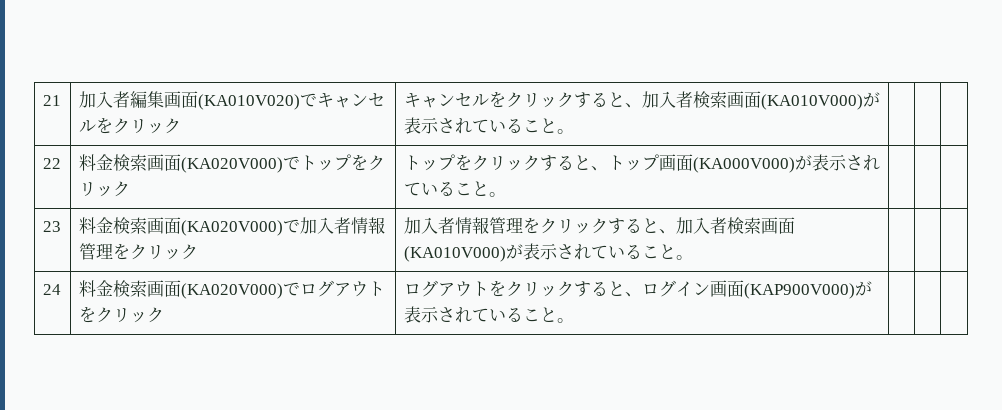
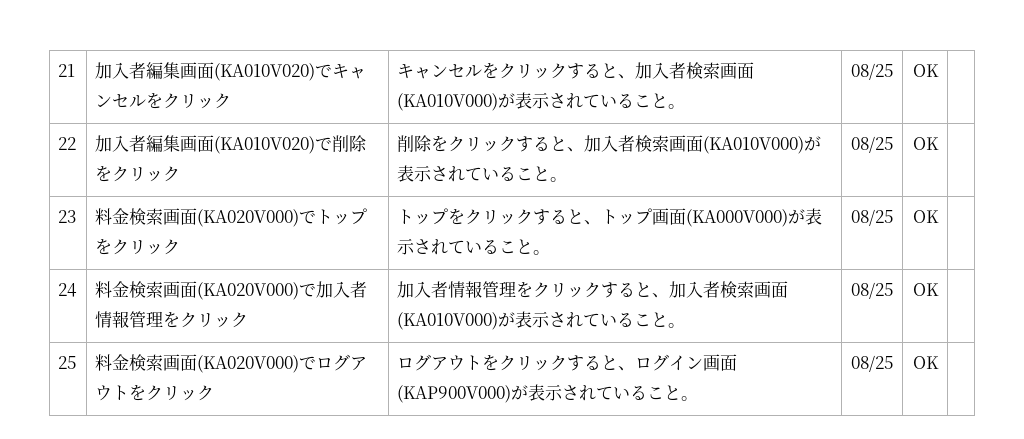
- 21 | 加入者編集画面(KA010V020)でキャンセルをクリック | キャンセルをクリックすると、加入者検索画面(KA010V000)が表示されていること。 | | |
+ 21 | 加入者編集画面(KA010V020)でキャンセルをクリック | キャンセルをクリックすると、加入者検索画面(KA010V000)が表示されていること。 | 08/25 | OK |
- 22 | 料金検索画面(KA020V000)でトップをクリック | トップをクリックすると、トップ画面(KA000V000)が表示されていること。 | | |
- 23 | 料金検索画面(KA020V000)で加入者情報管理をクリック | 加入者情報管理をクリックすると、加入者検索画面(KA010V000)が表示されていること。 | | |
- 24 | 料金検索画面(KA020V000)でログアウトをクリック | ログアウトをクリックすると、ログイン画面(KAP900V000)が表示されていること。 | | |
+ 22 | 加入者編集画面(KA010V020)で削除をクリック | 削除をクリックすると、加入者検索画面(KA010V000)が表示されていること。 | 08/25 | OK |
+ 23 | 料金検索画面(KA020V000)でトップをクリック | トップをクリックすると、トップ画面(KA000V000)が表示されていること。 | 08/25 | OK |
+ 24 | 料金検索画面(KA020V000)で加入者情報管理をクリック | 加入者情報管理をクリックすると、加入者検索画面(KA010V000)が表示されていること。 | 08/25 | OK |
+ 25 | 料金検索画面(KA020V000)でログアウトをクリック | ログアウトをクリックすると、ログイン画面(KAP900V000)が表示されていること。 | 08/25 | OK |

